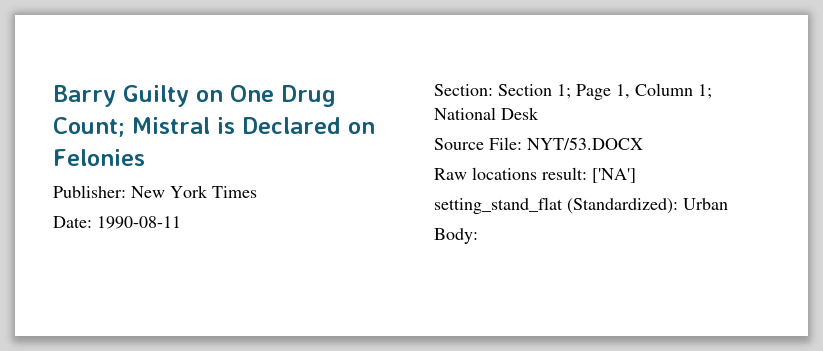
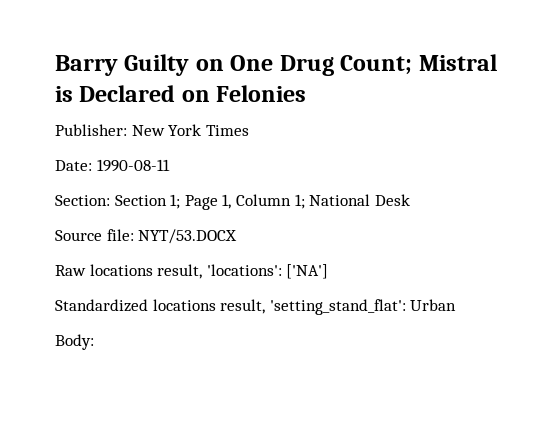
- Source File: NYT/53.DOCX
+ Source file: NYT/53.DOCX
- Raw locations result: ['NA']
+ Raw locations result, 'locations': ['NA']
- setting_stand_flat (Standardized): Urban
+ Standardized locations result, 'setting_stand_flat': Urban

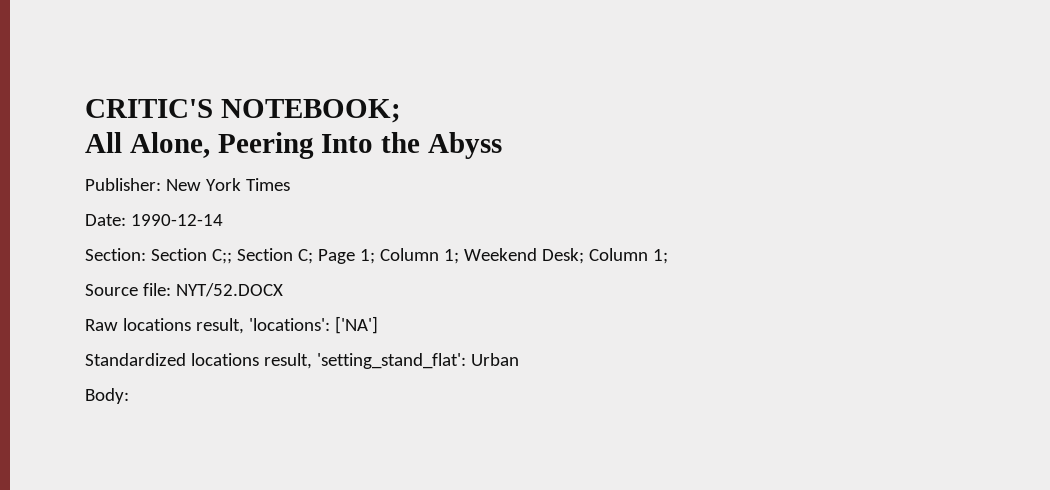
- Barry Guilty on One Drug Count; Mistral is Declared on Felonies
+ CRITIC'S NOTEBOOK;
+ All Alone, Peering Into the Abyss
- Date: 1990-08-11
+ Date: 1990-12-14
- Section: Section 1; Page 1, Column 1; National Desk
+ Section: Section C;; Section C; Page 1; Column 1; Weekend Desk; Column 1;
- Source file: NYT/53.DOCX
+ Source file: NYT/52.DOCX

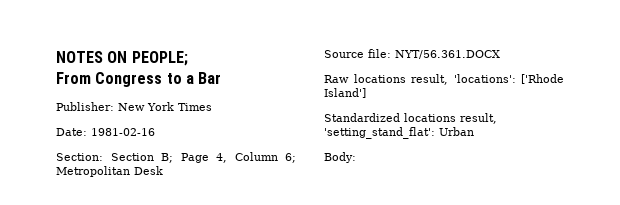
- CRITIC'S NOTEBOOK;
- All Alone, Peering Into the Abyss
+ NOTES ON PEOPLE;
+ From Congress to a Bar
- Date: 1990-12-14
+ Date: 1981-02-16
- Section: Section C;; Section C; Page 1; Column 1; Weekend Desk; Column 1;
+ Section: Section B; Page 4, Column 6; Metropolitan Desk
- Source file: NYT/52.DOCX
+ Source file: NYT/56.361.DOCX
- Raw locations result, 'locations': ['NA']
+ Raw locations result, 'locations': ['Rhode Island']

